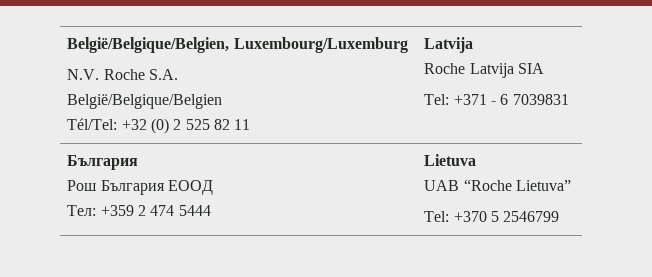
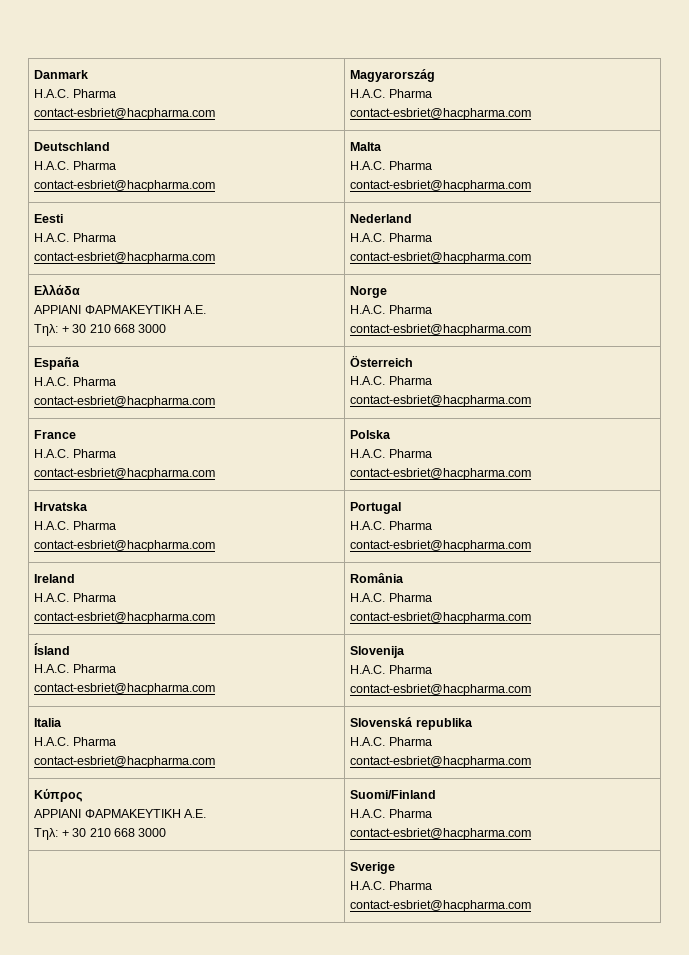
- België/Belgique/Belgien, Luxembourg/Luxemburg
- N.V. Roche S.A.
- België/Belgique/Belgien
- Tél/Tel: +32 (0) 2 525 82 11 | Latvija
- Roche Latvija SIA
- Tel: +371 - 6 7039831
- България
- Рош България ЕООД
- Тел: +359 2 474 5444 | Lietuva
- UAB “Roche Lietuva”
- Tel: +370 5 2546799
+ Danmark
+ H.A.C. Pharma
+ contact-esbriet@hacpharma.com | Magyarország
+ H.A.C. Pharma
+ contact-esbriet@hacpharma.com
+ Deutschland
+ H.A.C. Pharma
+ contact-esbriet@hacpharma.com | Malta
+ H.A.C. Pharma
+ contact-esbriet@hacpharma.com
+ Eesti
+ H.A.C. Pharma
+ contact-esbriet@hacpharma.com | Nederland
+ H.A.C. Pharma
+ contact-esbriet@hacpharma.com
+ Ελλάδα
+ ΑΡΡΙΑΝΙ ΦΑΡΜΑΚΕΥΤΙΚΗ Α.Ε.
+ Τηλ: + 30 210 668 3000 | Norge
+ H.A.C. Pharma
+ contact-esbriet@hacpharma.com
+ España
+ H.A.C. Pharma
+ contact-esbriet@hacpharma.com | Österreich
+ H.A.C. Pharma
+ contact-esbriet@hacpharma.com
+ France
+ H.A.C. Pharma
+ contact-esbriet@hacpharma.com | Polska
+ H.A.C. Pharma
+ contact-esbriet@hacpharma.com
+ Hrvatska
+ H.A.C. Pharma
+ contact-esbriet@hacpharma.com | Portugal
+ H.A.C. Pharma
+ contact-esbriet@hacpharma.com
+ Ireland
+ H.A.C. Pharma
+ contact-esbriet@hacpharma.com | România
+ H.A.C. Pharma
+ contact-esbriet@hacpharma.com
+ Ísland
+ H.A.C. Pharma
+ contact-esbriet@hacpharma.com | Slovenija
+ H.A.C. Pharma
+ contact-esbriet@hacpharma.com
+ Italia
+ H.A.C. Pharma
+ contact-esbriet@hacpharma.com | Slovenská republika
+ H.A.C. Pharma
+ contact-esbriet@hacpharma.com
+ Kύπρος
+ ΑΡΡΙΑΝΙ ΦΑΡΜΑΚΕΥΤΙΚΗ Α.Ε.
+ Τηλ: + 30 210 668 3000 | Suomi/Finland
+ H.A.C. Pharma
+ contact-esbriet@hacpharma.com
+ | Sverige
+ H.A.C. Pharma
+ contact-esbriet@hacpharma.com

